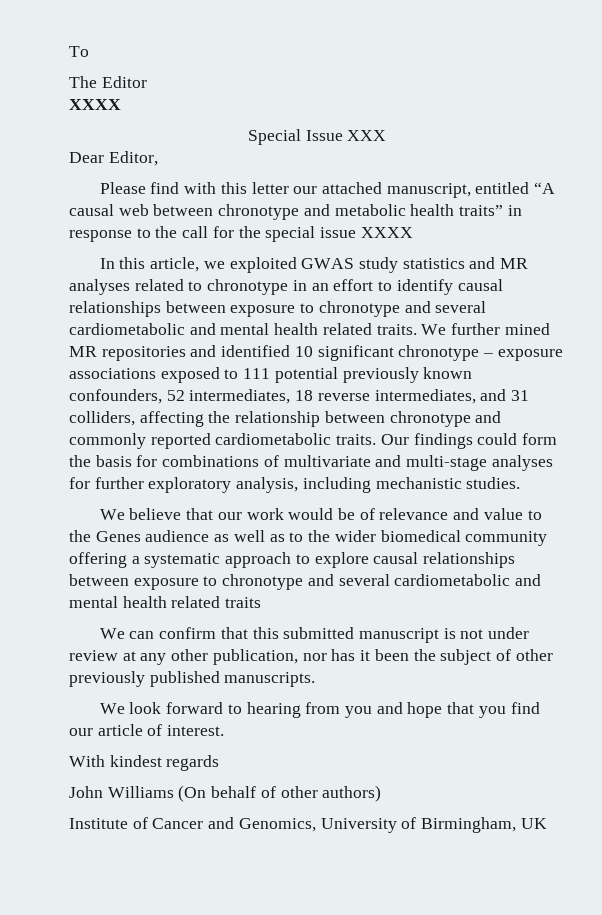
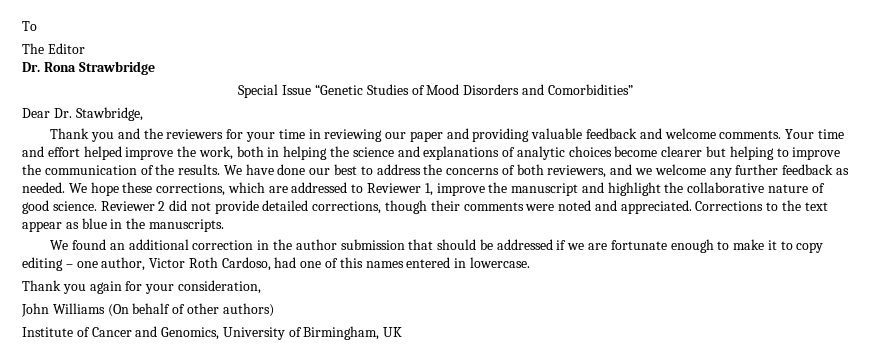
  The Editor
- XXXX
+ Dr. Rona Strawbridge
- Special Issue XXX
- Dear Editor,
- Please find with this letter our attached manuscript, entitled “A causal web between chronotype and metabolic health traits” in response to the call for the special issue XXXX
- In this article, we exploited GWAS study statistics and MR analyses related to chronotype in an effort to identify causal relationships between exposure to chronotype and several cardiometabolic and mental health related traits. We further mined MR repositories and identified 10 significant chronotype – exposure associations exposed to 111 potential previously known confounders, 52 intermediates, 18 reverse intermediates, and 31 colliders, affecting the relationship between chronotype and commonly reported cardiometabolic traits. Our findings could form the basis for combinations of multivariate and multi-stage analyses for further exploratory analysis, including mechanistic studies.
- We believe that our work would be of relevance and value to the Genes audience as well as to the wider biomedical community offering a systematic approach to explore causal relationships between exposure to chronotype and several cardiometabolic and mental health related traits
- We can confirm that this submitted manuscript is not under review at any other publication, nor has it been the subject of other previously published manuscripts.
- We look forward to hearing from you and hope that you find our article of interest.
- With kindest regards
+ Special Issue “Genetic Studies of Mood Disorders and Comorbidities”
+ Dear Dr. Stawbridge,
+ Thank you and the reviewers for your time in reviewing our paper and providing valuable feedback and welcome comments. Your time and effort helped improve the work, both in helping the science and explanations of analytic choices become clearer but helping to improve the communication of the results. We have done our best to address the concerns of both reviewers, and we welcome any further feedback as needed. We hope these corrections, which are addressed to Reviewer 1, improve the manuscript and highlight the collaborative nature of good science. Reviewer 2 did not provide detailed corrections, though their comments were noted and appreciated. Corrections to the text appear as blue in the manuscripts.
+ We found an additional correction in the author submission that should be addressed if we are fortunate enough to make it to copy editing – one author, Victor Roth Cardoso, had one of this names entered in lowercase.
+ Thank you again for your consideration,

